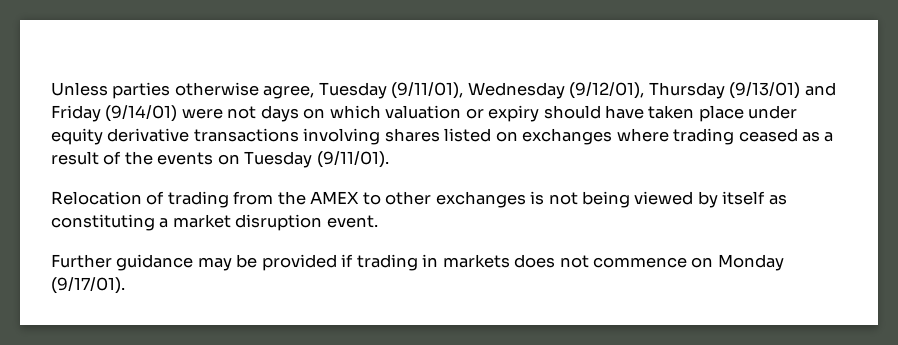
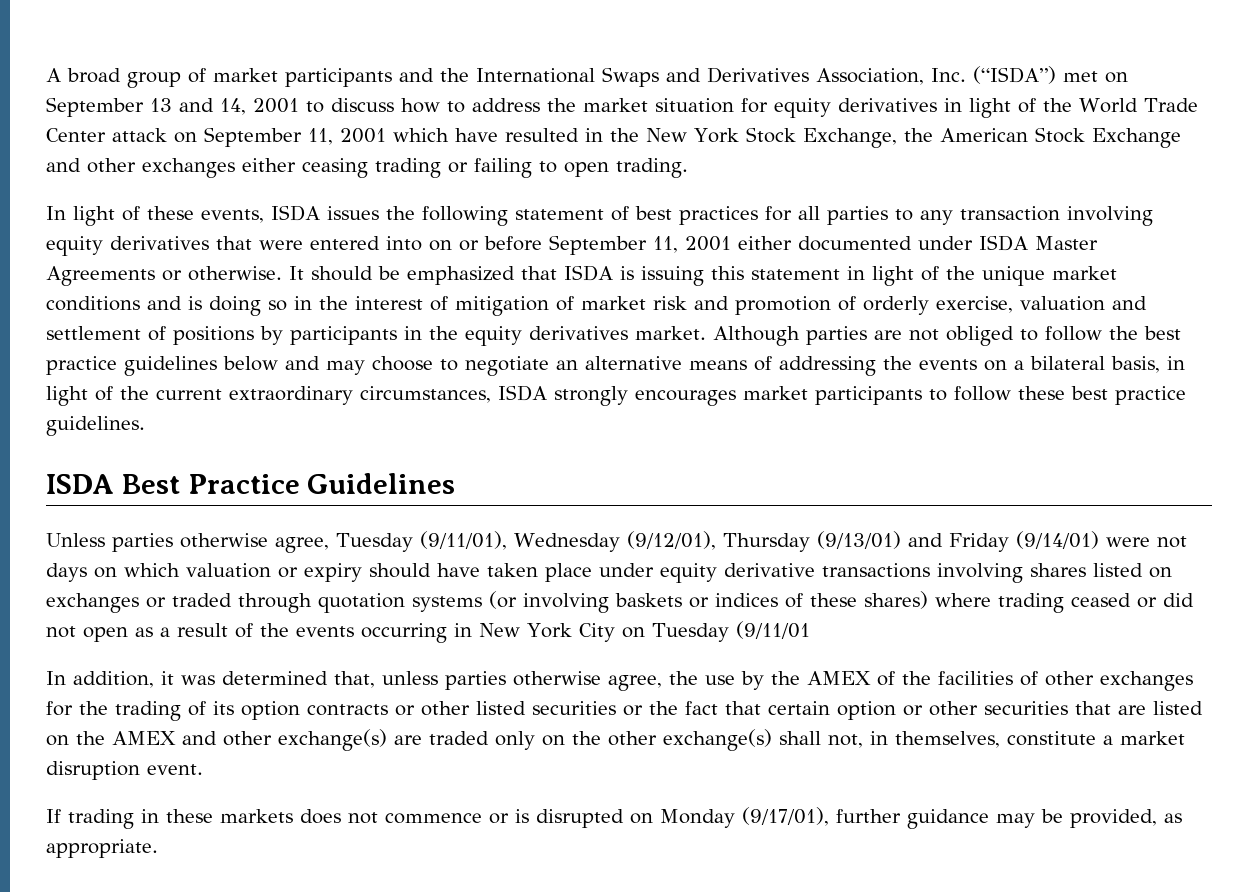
+ A broad group of market participants and the International Swaps and Derivatives Association, Inc. (“ISDA”) met on September 13 and 14, 2001 to discuss how to address the market situation for equity derivatives in light of the World Trade Center attack on September 11, 2001 which have resulted in the New York Stock Exchange, the American Stock Exchange and other exchanges either ceasing trading or failing to open trading.
+ In light of these events, ISDA issues the following statement of best practices for all parties to any transaction involving equity derivatives that were entered into on or before September 11, 2001 either documented under ISDA Master Agreements or otherwise. It should be emphasized that ISDA is issuing this statement in light of the unique market conditions and is doing so in the interest of mitigation of market risk and promotion of orderly exercise, valuation and settlement of positions by participants in the equity derivatives market. Although parties are not obliged to follow the best practice guidelines below and may choose to negotiate an alternative means of addressing the events on a bilateral basis, in light of the current extraordinary circumstances, ISDA strongly encourages market participants to follow these best practice guidelines.
+ ISDA Best Practice Guidelines
- Unless parties otherwise agree, Tuesday (9/11/01), Wednesday (9/12/01), Thursday (9/13/01) and Friday (9/14/01) were not days on which valuation or expiry should have taken place under equity derivative transactions involving shares listed on exchanges where trading ceased as a result of the events on Tuesday (9/11/01).
- Relocation of trading from the AMEX to other exchanges is not being viewed by itself as constituting a market disruption event.
- Further guidance may be provided if trading in markets does not commence on Monday (9/17/01).
+ Unless parties otherwise agree, Tuesday (9/11/01), Wednesday (9/12/01), Thursday (9/13/01) and Friday (9/14/01) were not days on which valuation or expiry should have taken place under equity derivative transactions involving shares listed on exchanges or traded through quotation systems (or involving baskets or indices of these shares) where trading ceased or did not open as a result of the events occurring in New York City on Tuesday (9/11/01
+ In addition, it was determined that, unless parties otherwise agree, the use by the AMEX of the facilities of other exchanges for the trading of its option contracts or other listed securities or the fact that certain option or other securities that are listed on the AMEX and other exchange(s) are traded only on the other exchange(s) shall not, in themselves, constitute a market disruption event.
+ If trading in these markets does not commence or is disrupted on Monday (9/17/01), further guidance may be provided, as appropriate.

